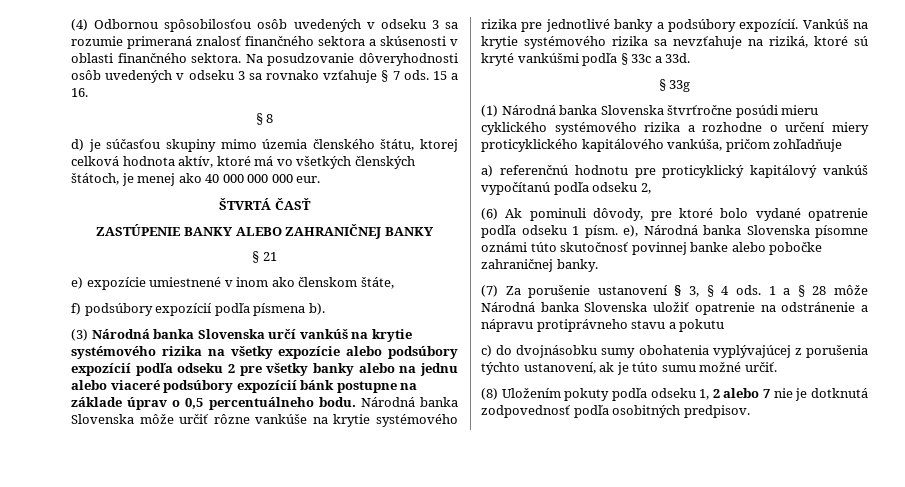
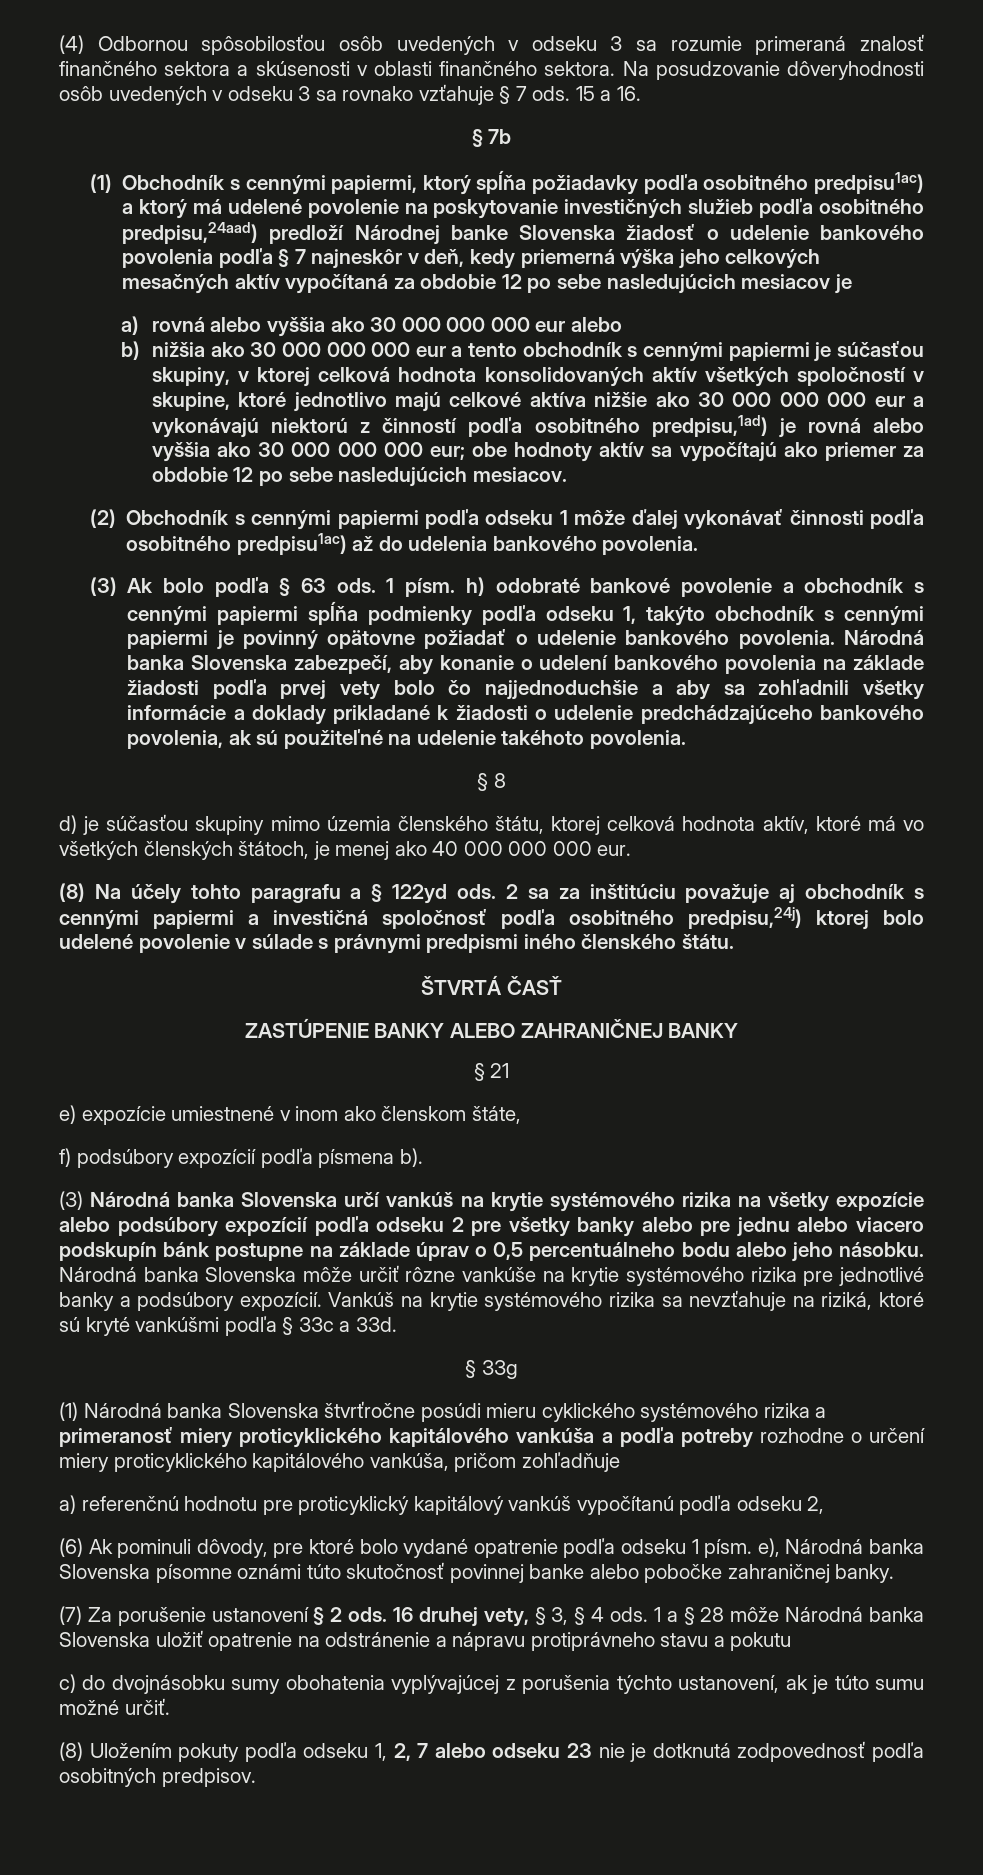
+ § 7b
+ (1) Obchodník s cennými papiermi, ktorý spĺňa požiadavky podľa osobitného predpisu1ac) a ktorý má udelené povolenie na poskytovanie investičných služieb podľa osobitného predpisu,24aad) predloží Národnej banke Slovenska žiadosť o udelenie bankového povolenia podľa § 7 najneskôr v deň, kedy priemerná výška jeho celkových mesačných aktív vypočítaná za obdobie 12 po sebe nasledujúcich mesiacov je
+ a) rovná alebo vyššia ako 30 000 000 000 eur alebo
+ b) nižšia ako 30 000 000 000 eur a tento obchodník s cennými papiermi je súčasťou skupiny, v ktorej celková hodnota konsolidovaných aktív všetkých spoločností v skupine, ktoré jednotlivo majú celkové aktíva nižšie ako 30 000 000 000 eur a vykonávajú niektorú z činností podľa osobitného predpisu,1ad) je rovná alebo vyššia ako 30 000 000 000 eur; obe hodnoty aktív sa vypočítajú ako priemer za obdobie 12 po sebe nasledujúcich mesiacov.
+ (2) Obchodník s cennými papiermi podľa odseku 1 môže ďalej vykonávať činnosti podľa osobitného predpisu1ac) až do udelenia bankového povolenia.
+ (3) Ak bolo podľa § 63 ods. 1 písm. h) odobraté bankové povolenie a obchodník s cennými papiermi spĺňa podmienky podľa odseku 1, takýto obchodník s cennými papiermi je povinný opätovne požiadať o udelenie bankového povolenia. Národná banka Slovenska zabezpečí, aby konanie o udelení bankového povolenia na základe žiadosti podľa prvej vety bolo čo najjednoduchšie a aby sa zohľadnili všetky informácie a doklady prikladané k žiadosti o udelenie predchádzajúceho bankového povolenia, ak sú použiteľné na udelenie takéhoto povolenia.
+ (8) Na účely tohto paragrafu a § 122yd ods. 2 sa za inštitúciu považuje aj obchodník s cennými papiermi a investičná spoločnosť podľa osobitného predpisu,24j) ktorej bolo udelené povolenie v súlade s právnymi predpismi iného členského štátu.
- (3) Národná banka Slovenska určí vankúš na krytie systémového rizika na všetky expozície alebo podsúbory expozícií podľa odseku 2 pre všetky banky alebo na jednu alebo viaceré podsúbory expozícií bánk postupne na základe úprav o 0,5 percentuálneho bodu.
+ (3) Národná banka Slovenska určí vankúš na krytie systémového rizika na všetky expozície alebo podsúbory expozícií podľa odseku 2 pre všetky banky alebo pre jednu alebo viacero podskupín bánk postupne na základe úprav o 0,5 percentuálneho bodu alebo jeho násobku.
- (1) Národná banka Slovenska štvrťročne posúdi mieru cyklického systémového rizika a rozhodne o určení miery proticyklického kapitálového vankúša, pričom zohľadňuje
+ (1) Národná banka Slovenska štvrťročne posúdi mieru cyklického systémového rizika a primeranosť miery proticyklického kapitálového vankúša a podľa potreby rozhodne o určení miery proticyklického kapitálového vankúša, pričom zohľadňuje
- (7) Za porušenie ustanovení § 3, § 4 ods.
+ (7) Za porušenie ustanovení § 2 ods. 16 druhej vety, § 3, § 4 ods.
- (8) Uložením pokuty podľa odseku 1, 2 alebo 7 nie je dotknutá zodpovednosť podľa osobitných predpisov.
+ (8) Uložením pokuty podľa odseku 1, 2, 7 alebo odseku 23 nie je dotknutá zodpovednosť podľa osobitných predpisov.

